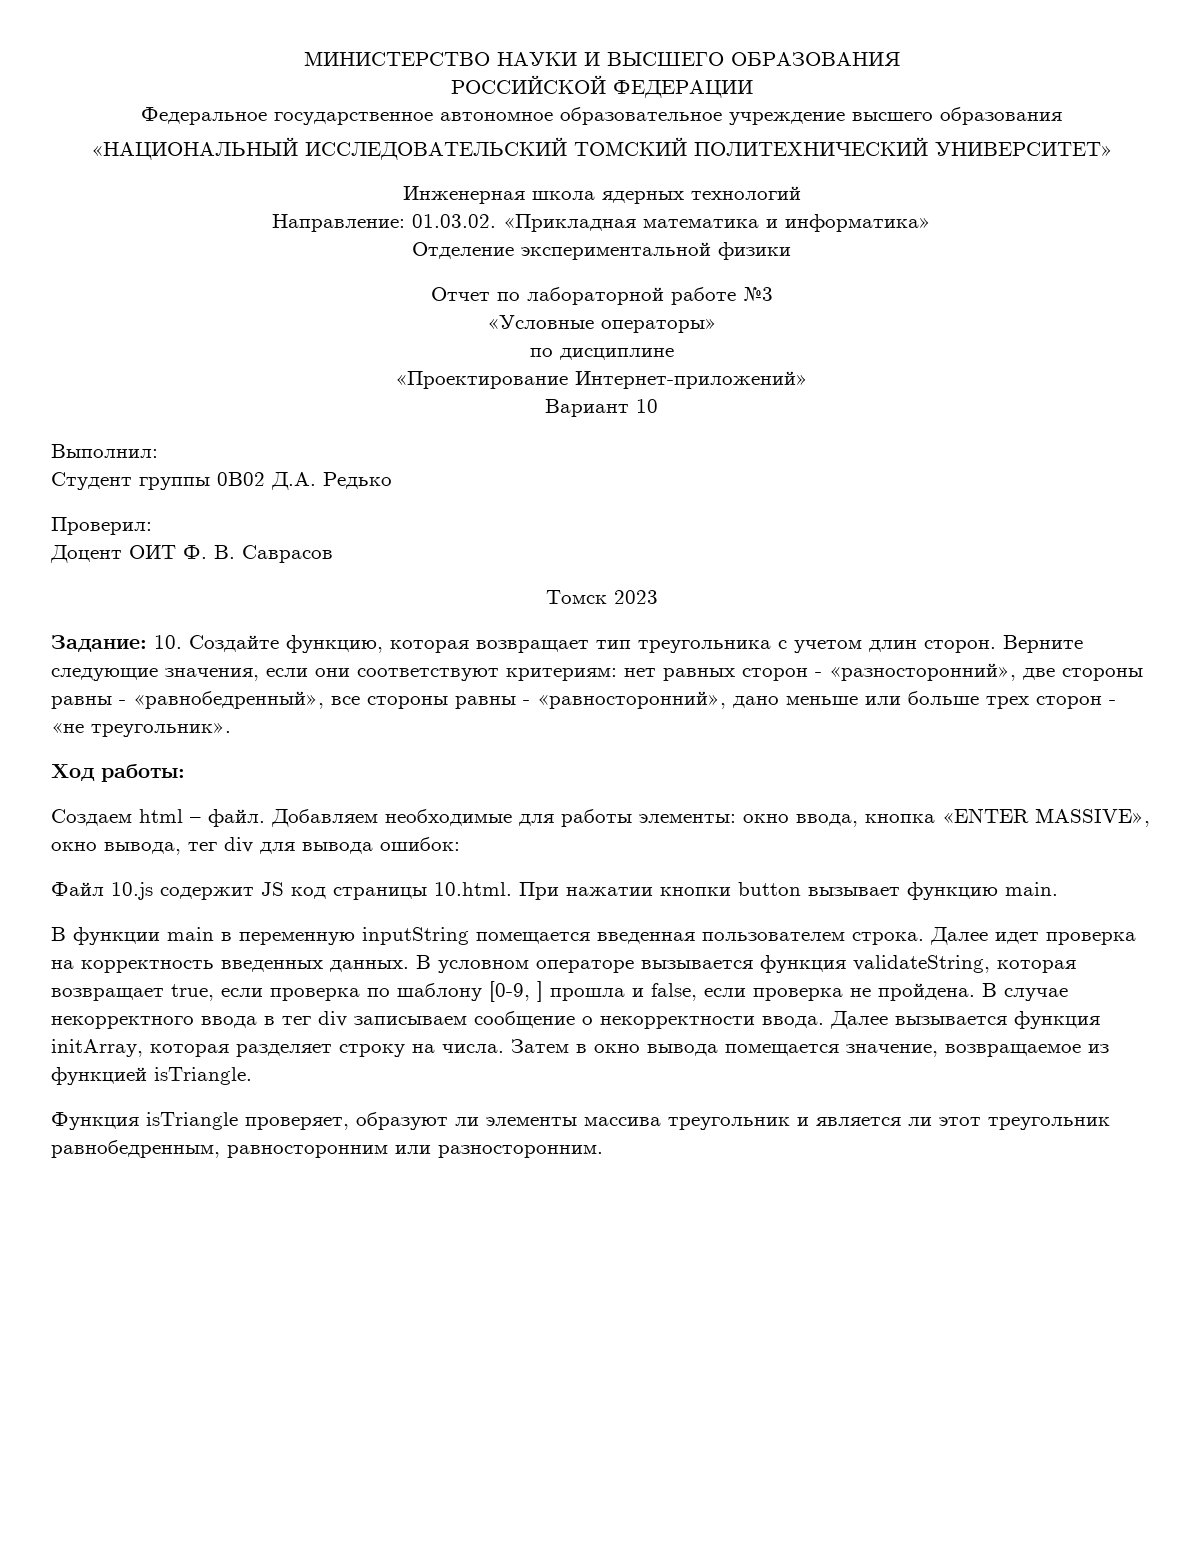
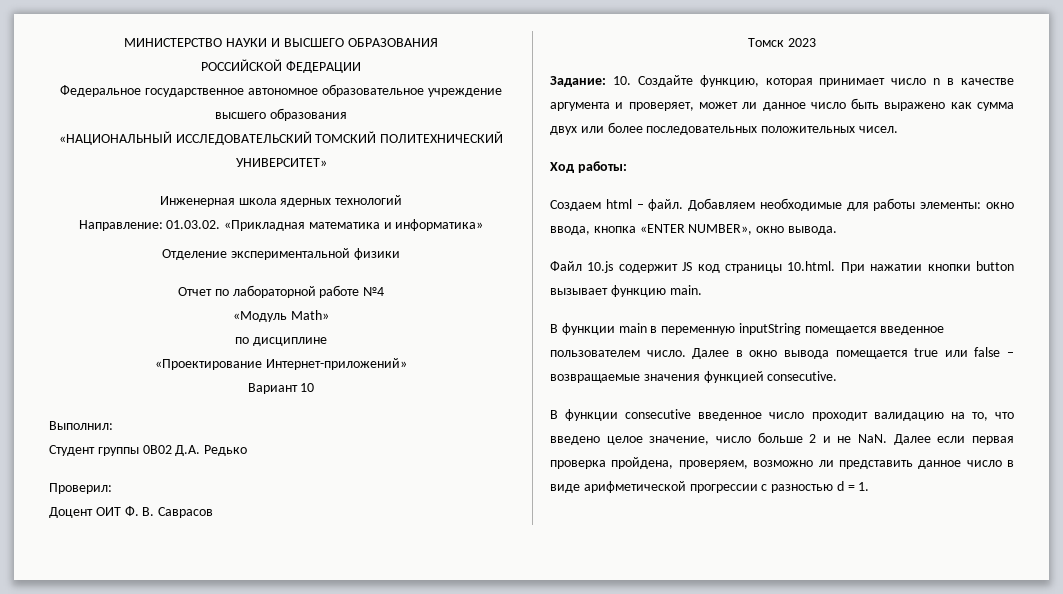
- Отчет по лабораторной работе №3
- «Условные операторы»
+ Отчет по лабораторной работе №4
+ «Модуль Math»
- Задание: 10. Создайте функцию, которая возвращает тип треугольника с учетом длин сторон. Верните следующие значения, если они соответствуют критериям: нет равных сторон - «разносторонний», две стороны равны - «равнобедренный», все стороны равны - «равносторонний», дано меньше или больше трех сторон - «не треугольник».
+ Задание: 10. Создайте функцию, которая принимает число n в качестве аргумента и проверяет, может ли данное число быть выражено как сумма двух или более последовательных положительных чисел.
- Добавляем необходимые для работы элементы: окно ввода, кнопка «ENTER MASSIVE», окно вывода, тег div для вывода ошибок:
+ Добавляем необходимые для работы элементы: окно ввода, кнопка «ENTER NUMBER», окно вывода.
- В функции main в переменную inputString помещается введенная пользователем строка. Далее идет проверка на корректность введенных данных. В условном операторе вызывается функция validateString, которая возвращает true, если проверка по шаблону [0-9, ] прошла и false, если проверка не пройдена. В случае некорректного ввода в тег div записываем сообщение о некорректности ввода. Далее вызывается функция initArray, которая разделяет строку на числа. Затем в окно вывода помещается значение, возвращаемое из функцией isTriangle.
- Функция isTriangle проверяет, образуют ли элементы массива треугольник и является ли этот треугольник равнобедренным, равносторонним или разносторонним.
+ В функции main в переменную inputString помещается введенное пользователем число. Далее в окно вывода помещается true или false – возвращаемые значения функцией consecutive.
+ В функции consecutive введенное число проходит валидацию на то, что введено целое значение, число больше 2 и не NaN. Далее если первая проверка пройдена, проверяем, возможно ли представить данное число в виде арифметической прогрессии с разностью d = 1.

